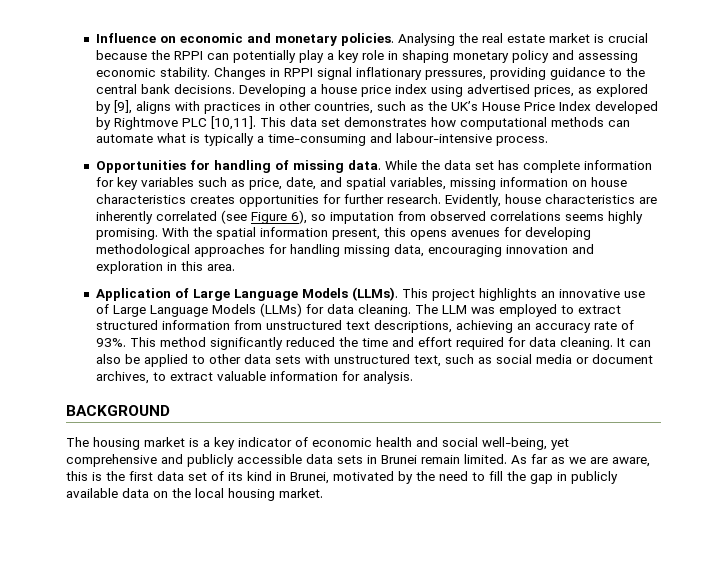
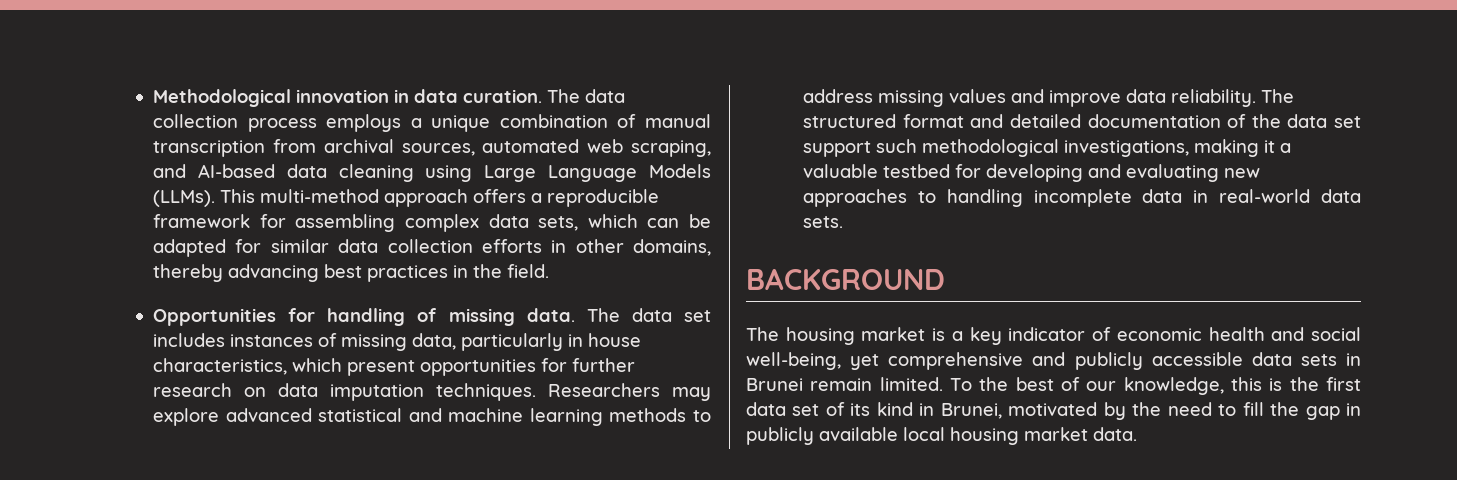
- Influence on economic and monetary policies. Analysing the real estate market is crucial because the RPPI can potentially play a key role in shaping monetary policy and assessing economic stability. Changes in RPPI signal inflationary pressures, providing guidance to the central bank decisions. Developing a house price index using advertised prices, as explored by [9], aligns with practices in other countries, such as the UK’s House Price Index developed by Rightmove PLC [10,11]. This data set demonstrates how computational methods can automate what is typically a time-consuming and labour-intensive process.
+ Methodological innovation in data curation. The data collection process employs a unique combination of manual transcription from archival sources, automated web scraping, and AI-based data cleaning using Large Language Models (LLMs). This multi-method approach offers a reproducible framework for assembling complex data sets, which can be adapted for similar data collection efforts in other domains, thereby advancing best practices in the field.
- While the data set has complete information for key variables such as price, date, and spatial variables, missing information on house characteristics creates opportunities for further research. Evidently, house characteristics are inherently correlated (see Figure 6), so imputation from observed correlations seems highly promising. With the spatial information present, this opens avenues for developing methodological approaches for handling missing data, encouraging innovation and exploration in this area.
- Application of Large Language Models (LLMs). This project highlights an innovative use of Large Language Models (LLMs) for data cleaning. The LLM was employed to extract structured information from unstructured text descriptions, achieving an accuracy rate of 93%. This method significantly reduced the time and effort required for data cleaning. It can also be applied to other data sets with unstructured text, such as social media or document archives, to extract valuable information for analysis.
+ The data set includes instances of missing data, particularly in house characteristics, which present opportunities for further research on data imputation techniques. Researchers may explore advanced statistical and machine learning methods to address missing values and improve data reliability. The structured format and detailed documentation of the data set support such methodological investigations, making it a valuable testbed for developing and evaluating new approaches to handling incomplete data in real-world data sets.
- As far as we are aware, this is the first data set of its kind in Brunei, motivated by the need to fill the gap in publicly available data on the local housing market.
+ To the best of our knowledge, this is the first data set of its kind in Brunei, motivated by the need to fill the gap in publicly available local housing market data.

